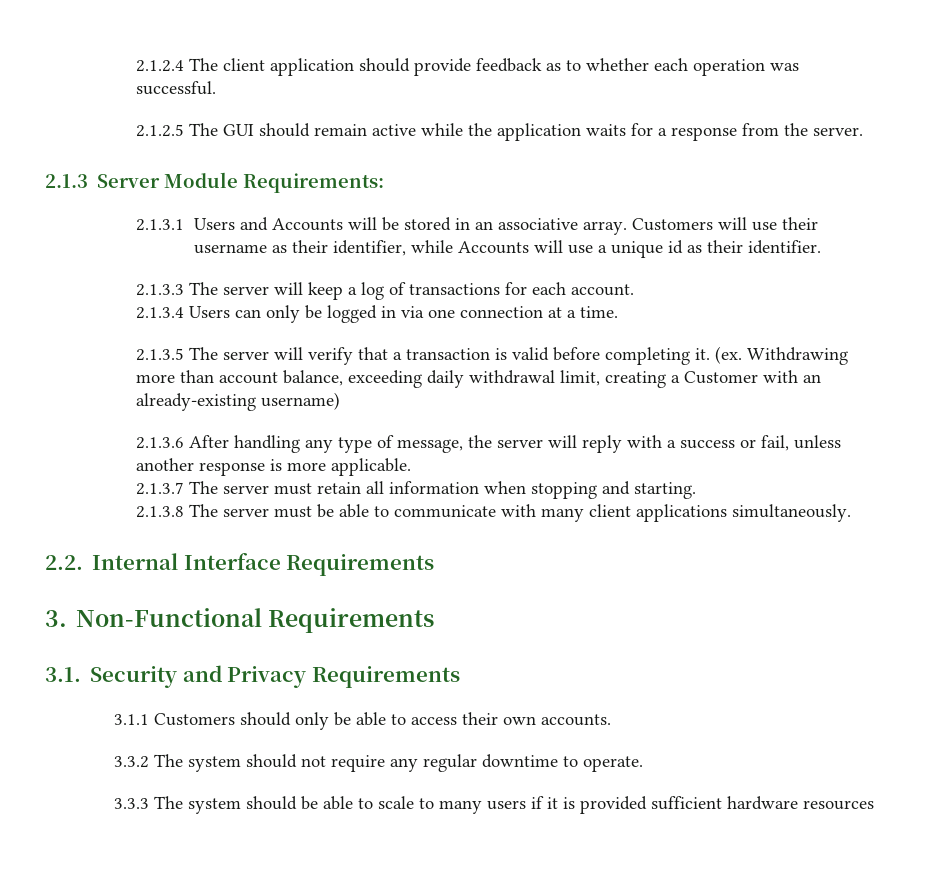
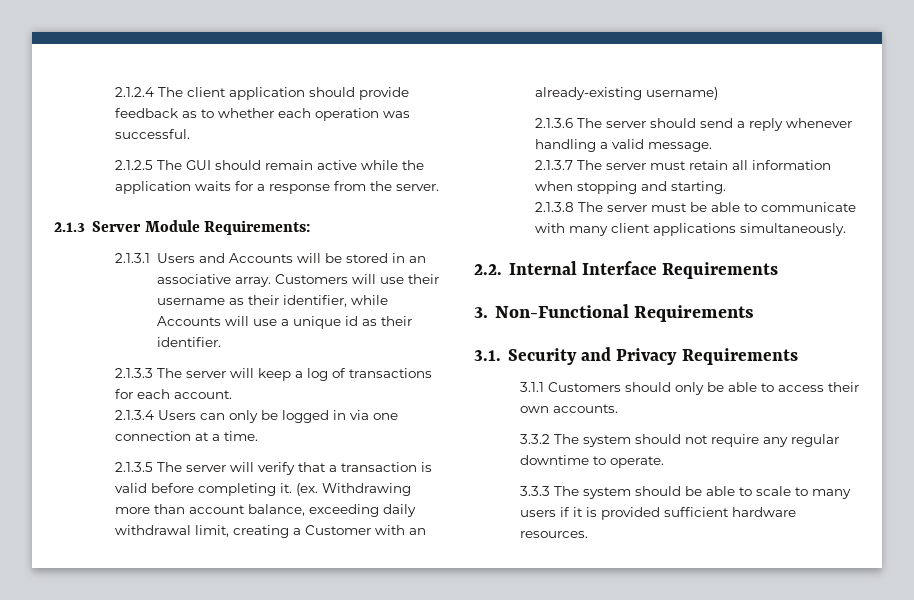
- 2.1.3.6 After handling any type of message, the server will reply with a success or fail, unless another response is more applicable.
+ 2.1.3.6 The server should send a reply whenever handling a valid message.
- 3.3.3 The system should be able to scale to many users if it is provided sufficient hardware resources
+ 3.3.3 The system should be able to scale to many users if it is provided sufficient hardware resources.

